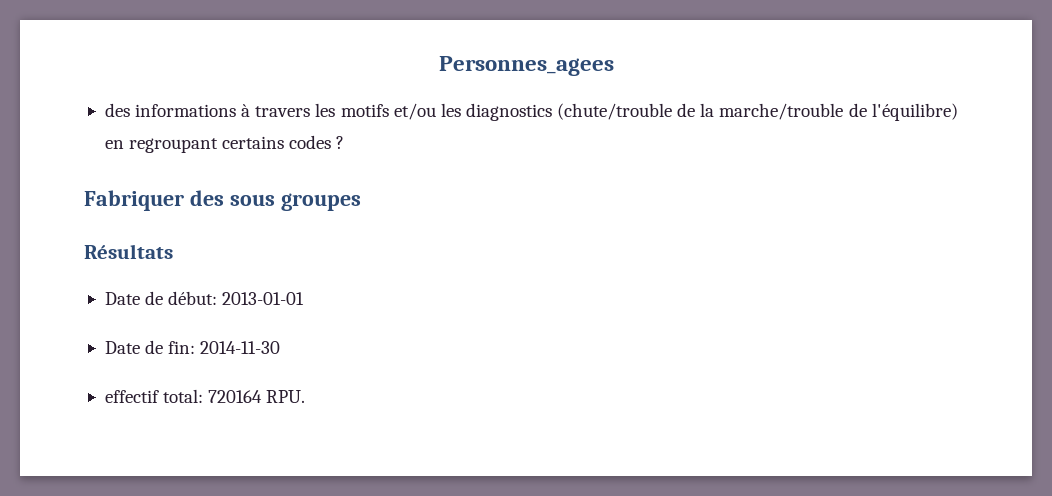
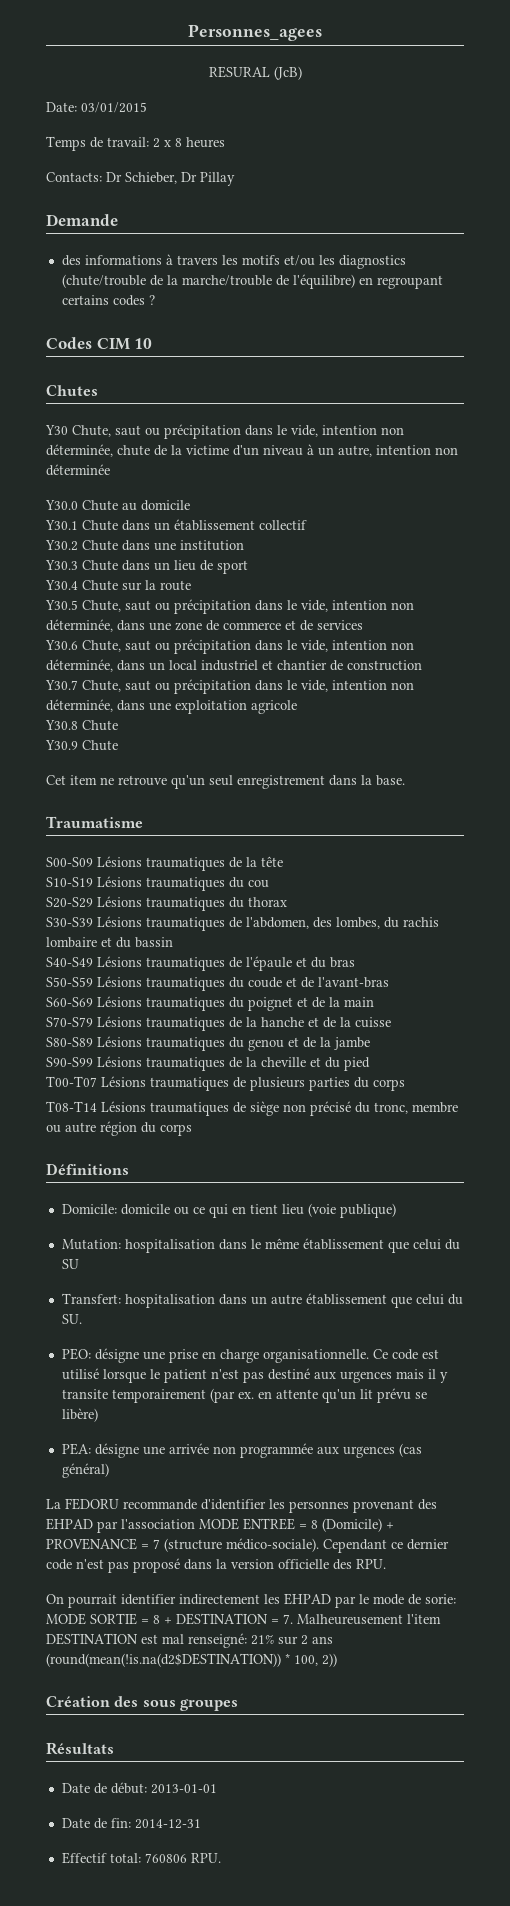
+ RESURAL (JcB)
+ Date: 03/01/2015
+ Temps de travail: 2 x 8 heures
+ Contacts: Dr Schieber, Dr Pillay
+ Demande
- Fabriquer des sous groupes
+ Codes CIM 10
+ Chutes
+ Y30 Chute, saut ou précipitation dans le vide, intention non déterminée, chute de la victime d'un niveau à un autre, intention non déterminée
+ Y30.0 Chute au domicile
+ Y30.1 Chute dans un établissement collectif
+ Y30.2 Chute dans une institution
+ Y30.3 Chute dans un lieu de sport
+ Y30.4 Chute sur la route
+ Y30.5 Chute, saut ou précipitation dans le vide, intention non déterminée, dans une zone de commerce et de services
+ Y30.6 Chute, saut ou précipitation dans le vide, intention non déterminée, dans un local industriel et chantier de construction
+ Y30.7 Chute, saut ou précipitation dans le vide, intention non déterminée, dans une exploitation agricole
+ Y30.8 Chute
+ Y30.9 Chute
+ Cet item ne retrouve qu'un seul enregistrement dans la base.
+ Traumatisme
+ S00-S09 Lésions traumatiques de la tête
+ S10-S19 Lésions traumatiques du cou
+ S20-S29 Lésions traumatiques du thorax
+ S30-S39 Lésions traumatiques de l'abdomen, des lombes, du rachis lombaire et du bassin
+ S40-S49 Lésions traumatiques de l'épaule et du bras
+ S50-S59 Lésions traumatiques du coude et de l'avant-bras
+ S60-S69 Lésions traumatiques du poignet et de la main
+ S70-S79 Lésions traumatiques de la hanche et de la cuisse
+ S80-S89 Lésions traumatiques du genou et de la jambe
+ S90-S99 Lésions traumatiques de la cheville et du pied
+ T00-T07 Lésions traumatiques de plusieurs parties du corps
+ T08-T14 Lésions traumatiques de siège non précisé du tronc, membre ou autre région du corps
+ Définitions
+ Domicile: domicile ou ce qui en tient lieu (voie publique)
+ Mutation: hospitalisation dans le même établissement que celui du SU
+ Transfert: hospitalisation dans un autre établissement que celui du SU.
+ PEO: désigne une prise en charge organisationnelle. Ce code est utilisé lorsque le patient n'est pas destiné aux urgences mais il y transite temporairement (par ex. en attente qu'un lit prévu se libère)
+ PEA: désigne une arrivée non programmée aux urgences (cas général)
+ La FEDORU recommande d'identifier les personnes provenant des EHPAD par l'association MODE ENTREE = 8 (Domicile) + PROVENANCE = 7 (structure médico-sociale). Cependant ce dernier code n'est pas proposé dans la version officielle des RPU.
+ On pourrait identifier indirectement les EHPAD par le mode de sorie: MODE SORTIE = 8 + DESTINATION = 7. Malheureusement l'item DESTINATION est mal renseigné: 21% sur 2 ans (round(mean(!is.na(d2$DESTINATION)) * 100, 2))
+ Création des sous groupes
- Date de fin: 2014-11-30
- effectif total: 720164 RPU.
+ Date de fin: 2014-12-31
+ Effectif total: 760806 RPU.

